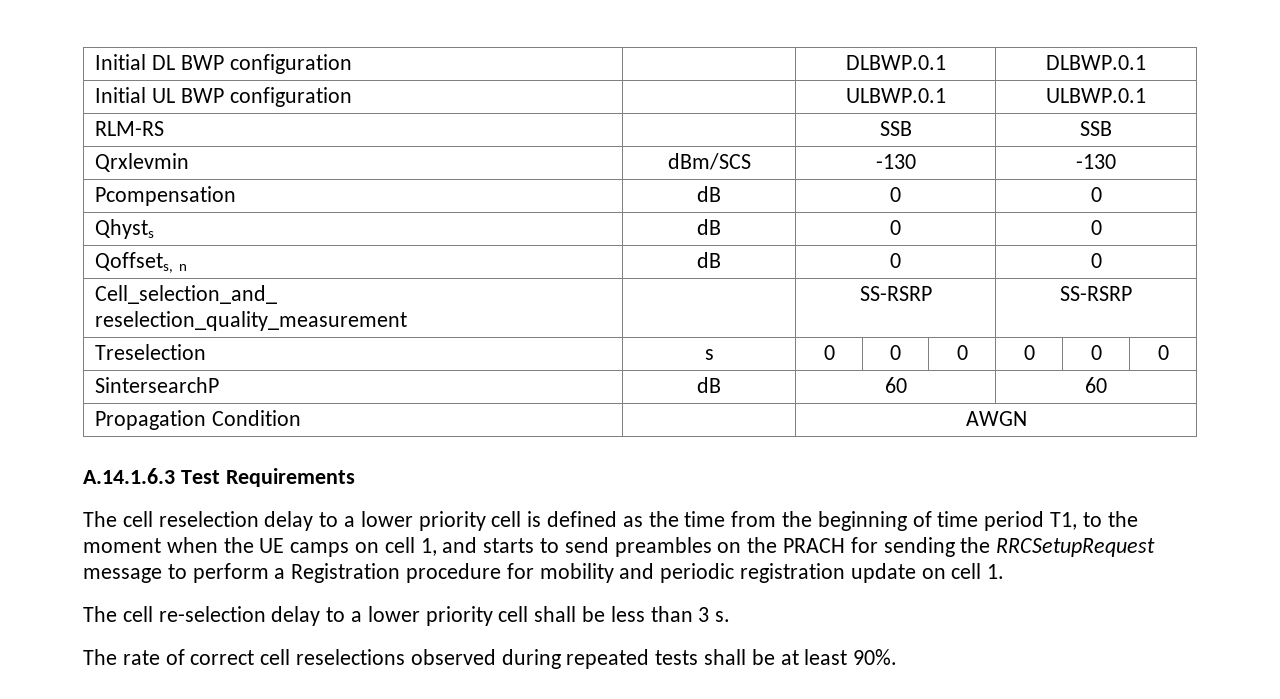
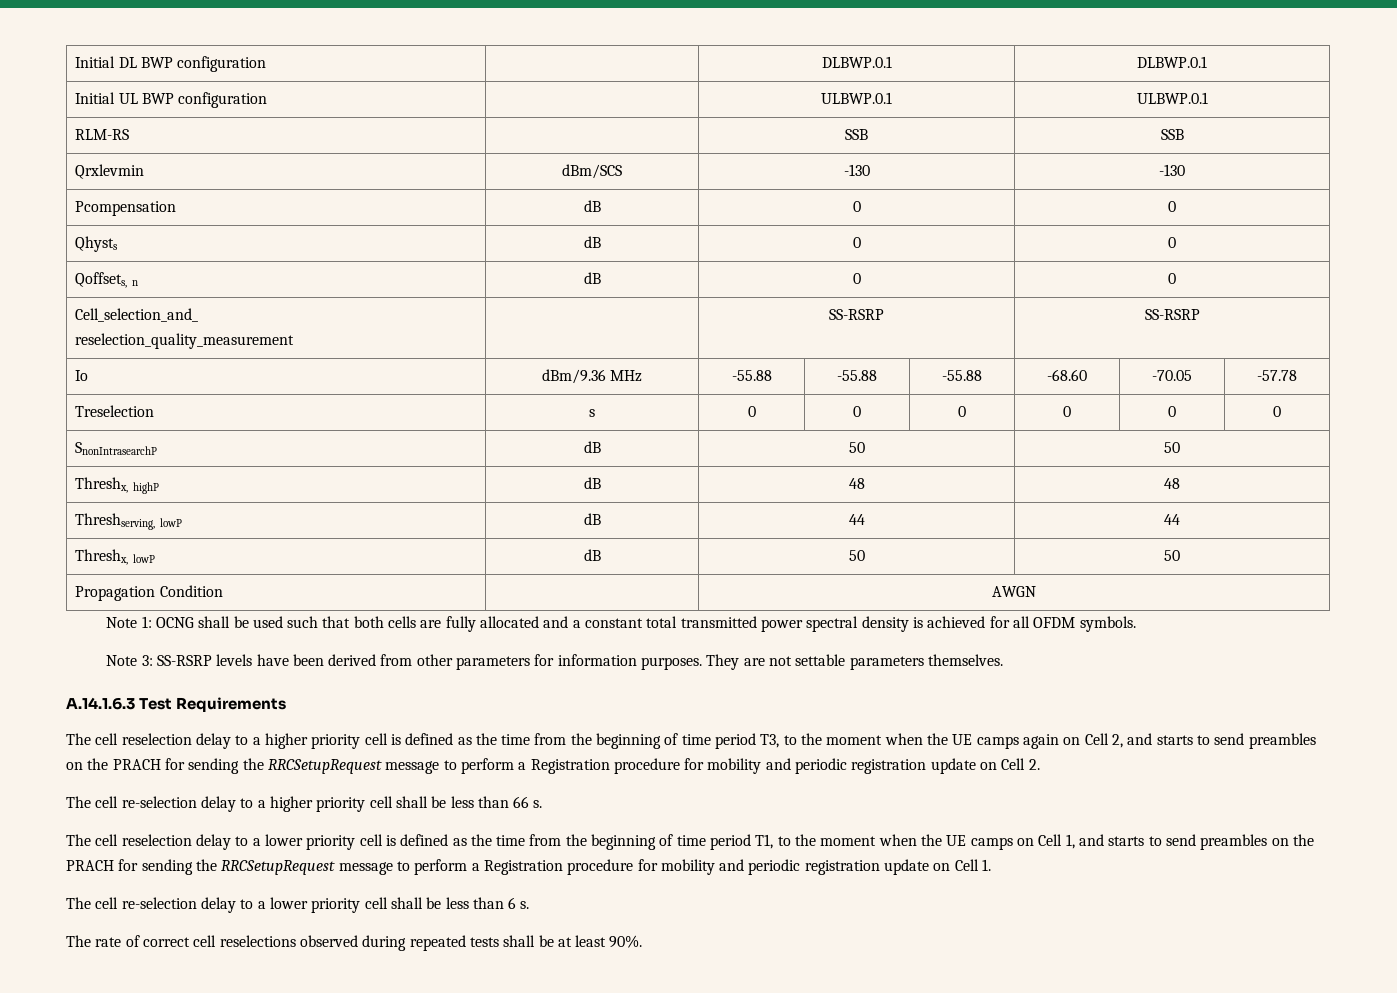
+ Io | dBm/9.36 MHz | -55.88 | -55.88 | -55.88 | -68.60 | -70.05 | -57.78
- SintersearchP | dB | 60 | 60
+ SnonIntrasearchP | dB | 50 | 50
+ Threshx, highP | dB | 48 | 48
+ Threshserving, lowP | dB | 44 | 44
+ Threshx, lowP | dB | 50 | 50
  Propagation Condition | | AWGN
+ Note 1: OCNG shall be used such that both cells are fully allocated and a constant total transmitted power spectral density is achieved for all OFDM symbols.
+ Note 3: SS-RSRP levels have been derived from other parameters for information purposes. They are not settable parameters themselves.
  A.14.1.6.3 Test Requirements
+ The cell reselection delay to a higher priority cell is defined as the time from the beginning of time period T3, to the moment when the UE camps again on Cell 2, and starts to send preambles on the PRACH for sending the RRCSetupRequest message to perform a Registration procedure for mobility and periodic registration update on Cell 2.
+ The cell re-selection delay to a higher priority cell shall be less than 66 s.
- The cell reselection delay to a lower priority cell is defined as the time from the beginning of time period T1, to the moment when the UE camps on cell 1, and starts to send preambles on the PRACH for sending the RRCSetupRequest message to perform a Registration procedure for mobility and periodic registration update on cell 1.
+ The cell reselection delay to a lower priority cell is defined as the time from the beginning of time period T1, to the moment when the UE camps on Cell 1, and starts to send preambles on the PRACH for sending the RRCSetupRequest message to perform a Registration procedure for mobility and periodic registration update on Cell 1.
- The cell re-selection delay to a lower priority cell shall be less than 3 s.
+ The cell re-selection delay to a lower priority cell shall be less than 6 s.

